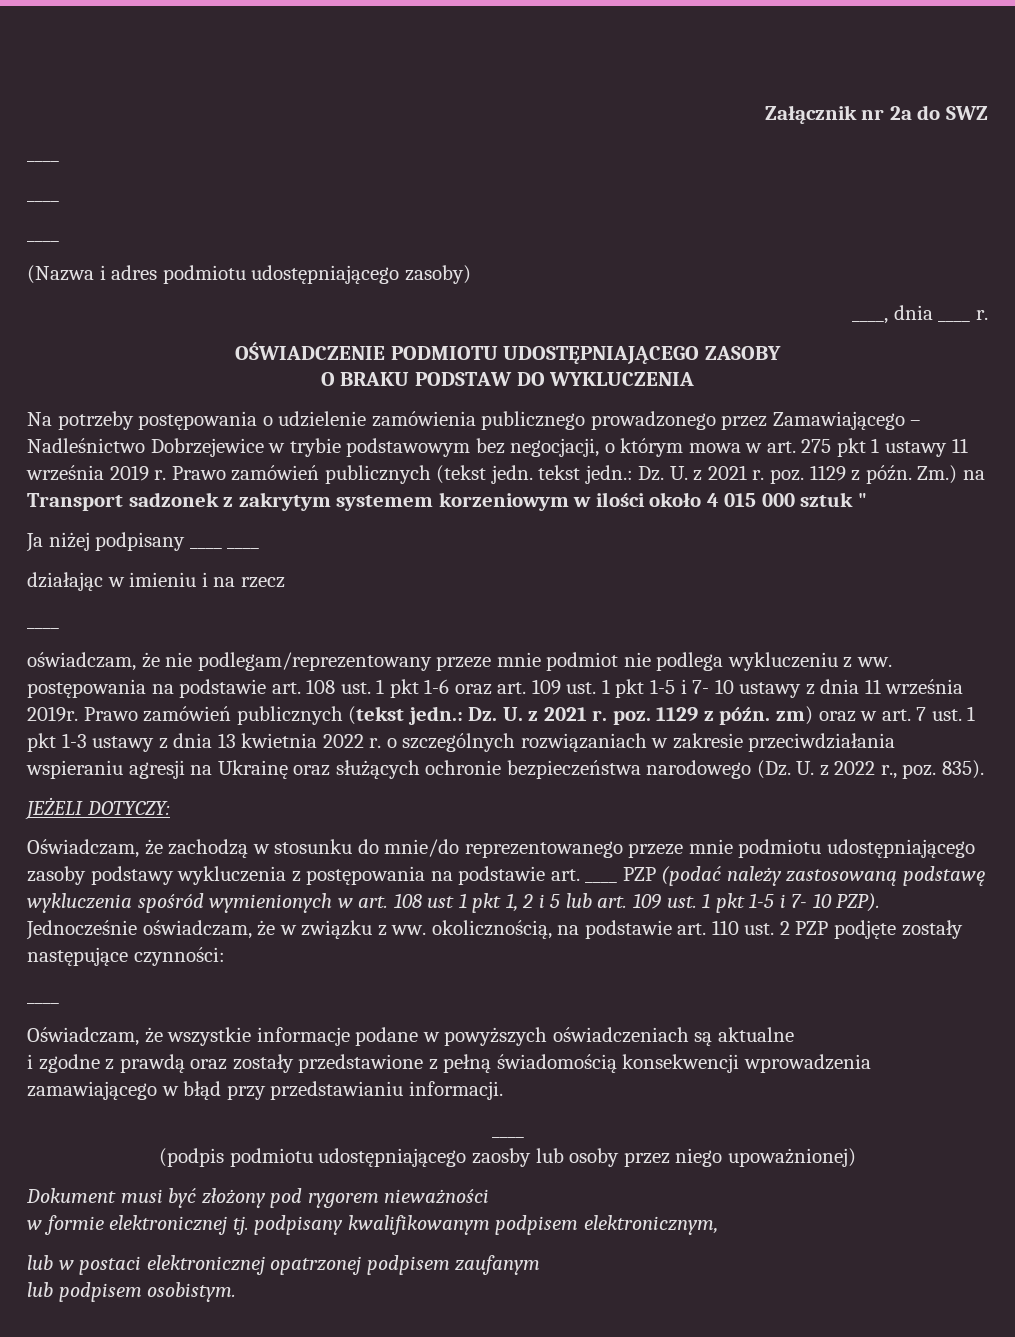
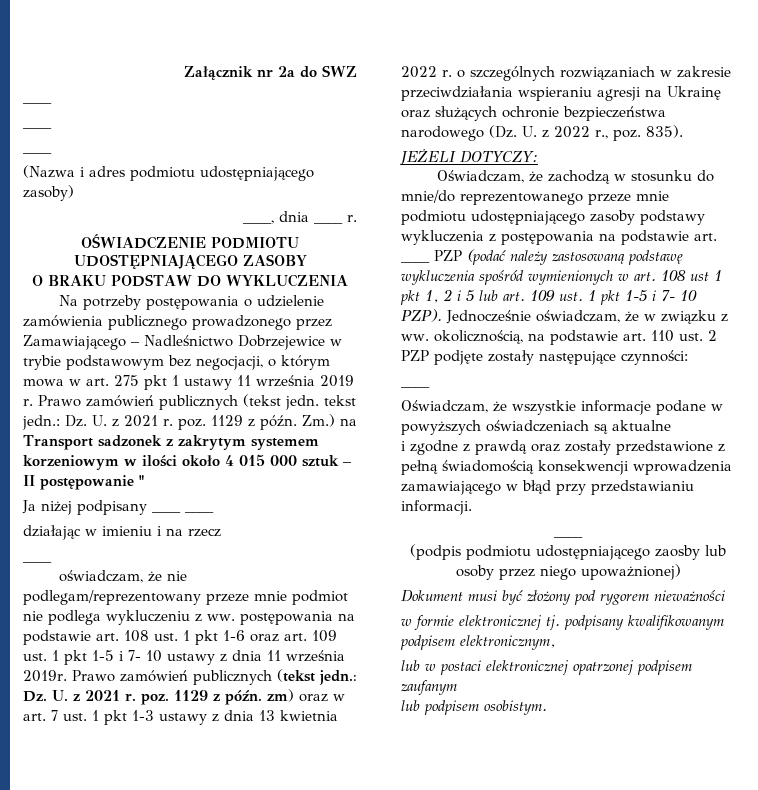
- Zm.) na Transport sadzonek z zakrytym systemem korzeniowym w ilości około 4 015 000 sztuk "
+ Zm.) na Transport sadzonek z zakrytym systemem korzeniowym w ilości około 4 015 000 sztuk – II postępowanie "

